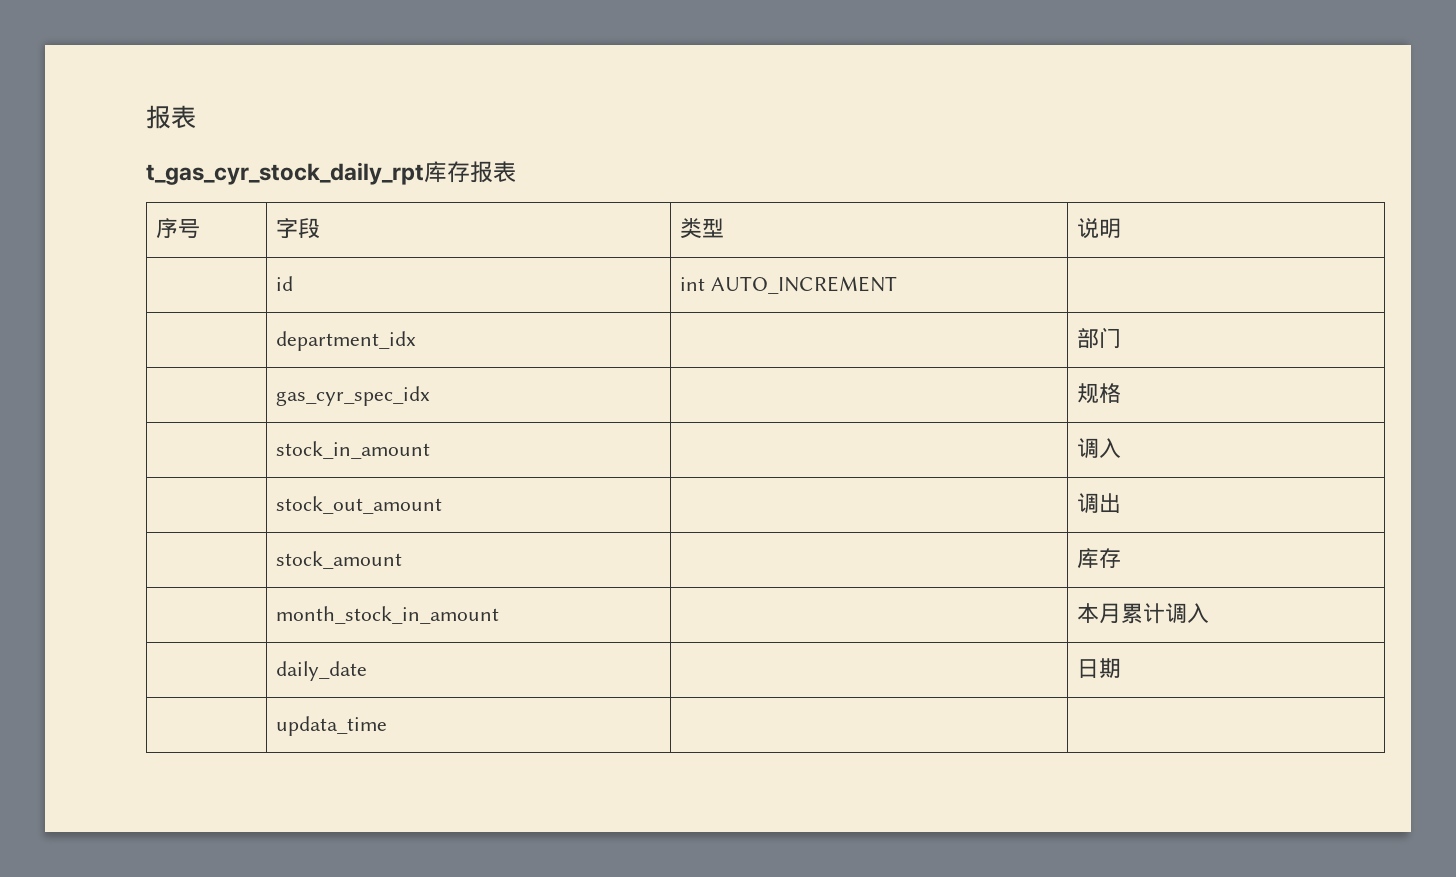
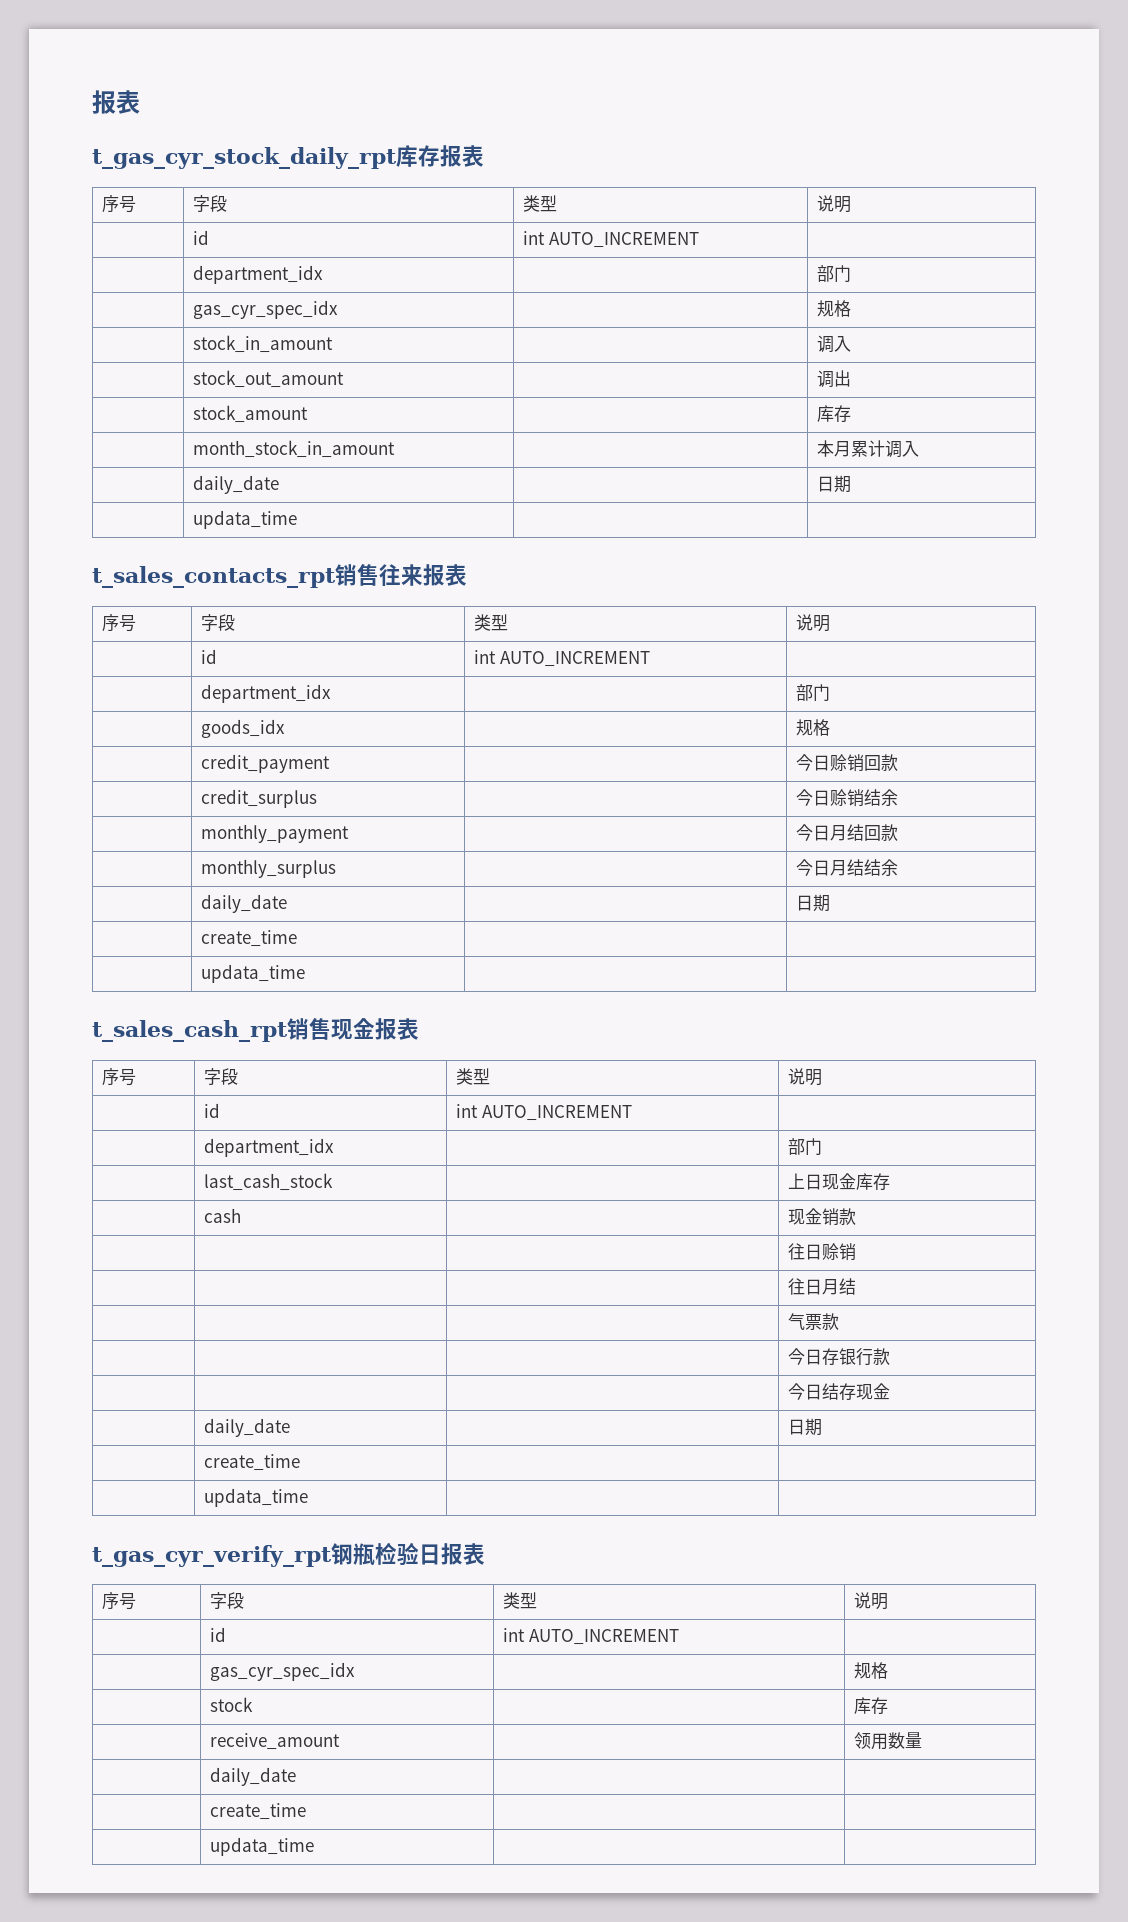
+ t_sales_contacts_rpt销售往来报表
+ 序号 | 字段 | 类型 | 说明
+ | id | int AUTO_INCREMENT |
+ | department_idx | | 部门
+ | goods_idx | | 规格
+ | credit_payment | | 今日赊销回款
+ | credit_surplus | | 今日赊销结余
+ | monthly_payment | | 今日月结回款
+ | monthly_surplus | | 今日月结结余
+ | daily_date | | 日期
+ | create_time | |
+ | updata_time | |
+ t_sales_cash_rpt销售现金报表
+ 序号 | 字段 | 类型 | 说明
+ | id | int AUTO_INCREMENT |
+ | department_idx | | 部门
+ | last_cash_stock | | 上日现金库存
+ | cash | | 现金销款
+ | | | 往日赊销
+ | | | 往日月结
+ | | | 气票款
+ | | | 今日存银行款
+ | | | 今日结存现金
+ | daily_date | | 日期
+ | create_time | |
+ | updata_time | |
+ t_gas_cyr_verify_rpt钢瓶检验日报表
+ 序号 | 字段 | 类型 | 说明
+ | id | int AUTO_INCREMENT |
+ | gas_cyr_spec_idx | | 规格
+ | stock | | 库存
+ | receive_amount | | 领用数量
+ | daily_date | |
+ | create_time | |
+ | updata_time | |

